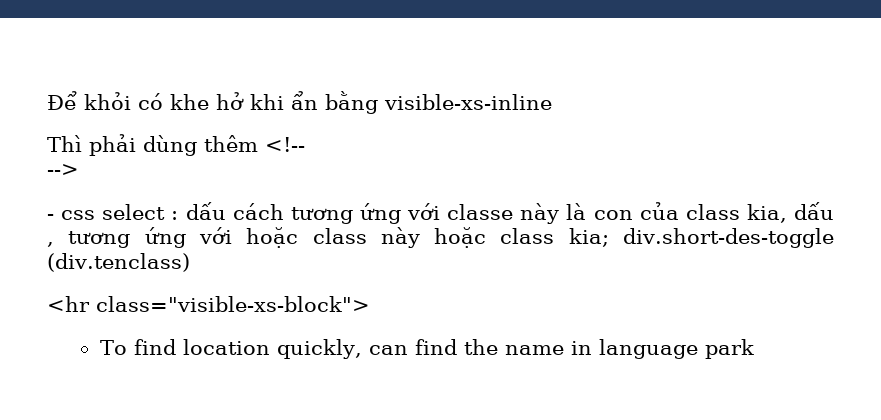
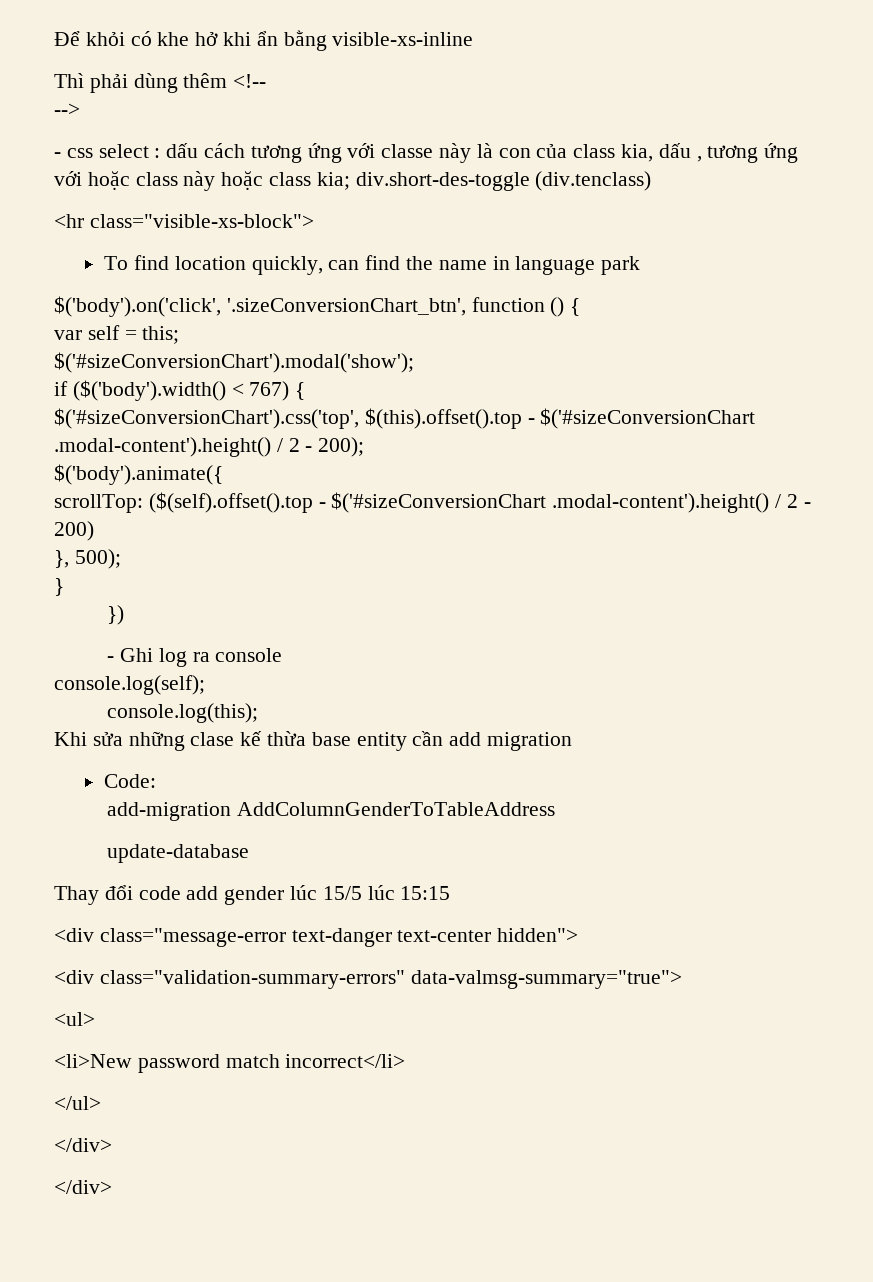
+ $('body').on('click', '.sizeConversionChart_btn', function () {
+ var self = this;
+ $('#sizeConversionChart').modal('show');
+ if ($('body').width() < 767) {
+ $('#sizeConversionChart').css('top', $(this).offset().top - $('#sizeConversionChart .modal-content').height() / 2 - 200);
+ $('body').animate({
+ scrollTop: ($(self).offset().top - $('#sizeConversionChart .modal-content').height() / 2 - 200)
+ }, 500);
+ }
+ })
+ - Ghi log ra console
+ console.log(self);
+ console.log(this);
+ Khi sửa những clase kế thừa base entity cần add migration
+ Code:
+ add-migration AddColumnGenderToTableAddress
+ update-database
+ Thay đổi code add gender lúc 15/5 lúc 15:15
+ <div class="message-error text-danger text-center hidden">
+ <div class="validation-summary-errors" data-valmsg-summary="true">
+ <ul>
+ <li>New password match incorrect</li>
+ </ul>
+ </div>
+ </div>

